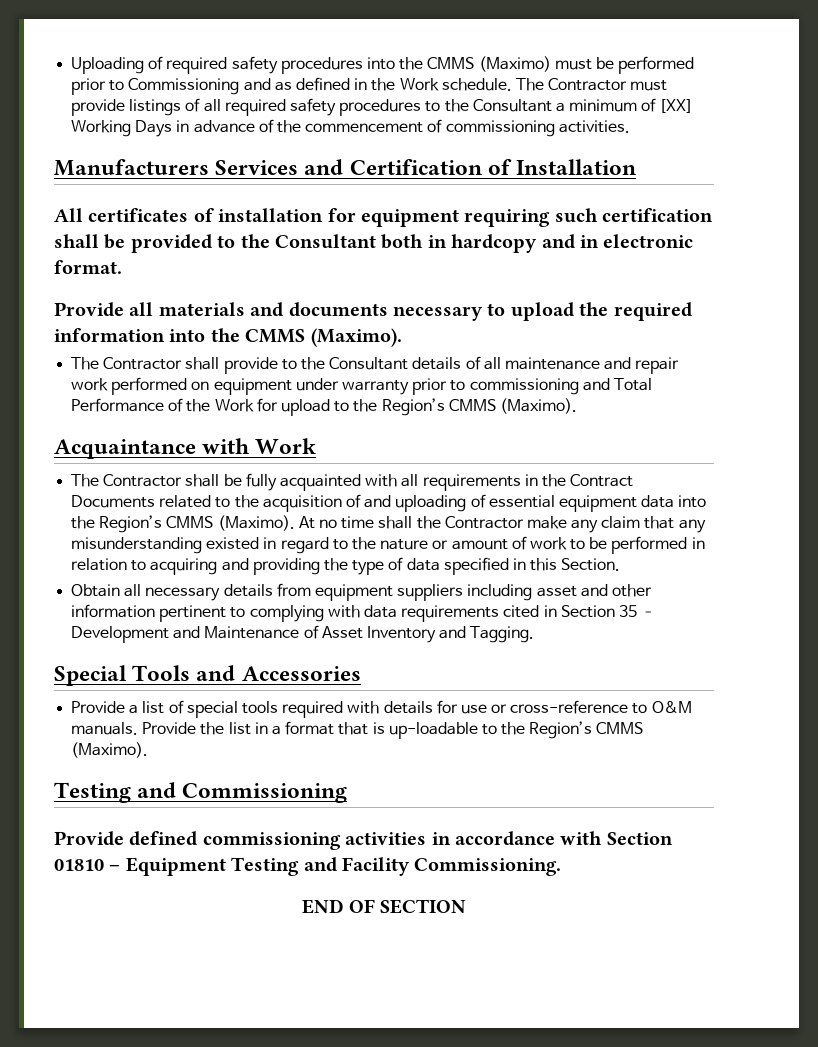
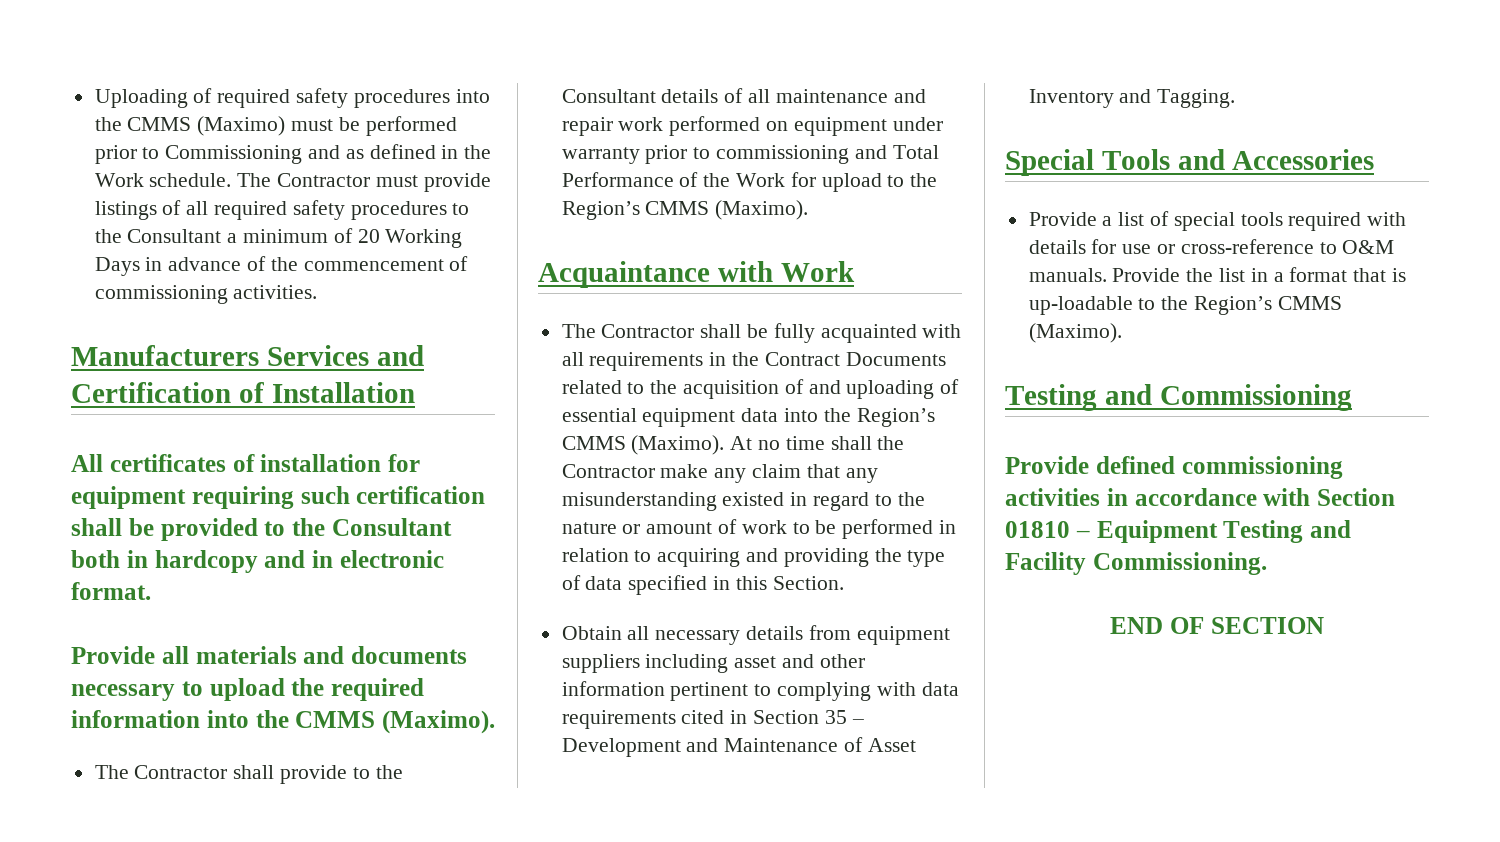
- The Contractor must provide listings of all required safety procedures to the Consultant a minimum of [XX] Working Days in advance of the commencement of commissioning activities.
+ The Contractor must provide listings of all required safety procedures to the Consultant a minimum of 20 Working Days in advance of the commencement of commissioning activities.

